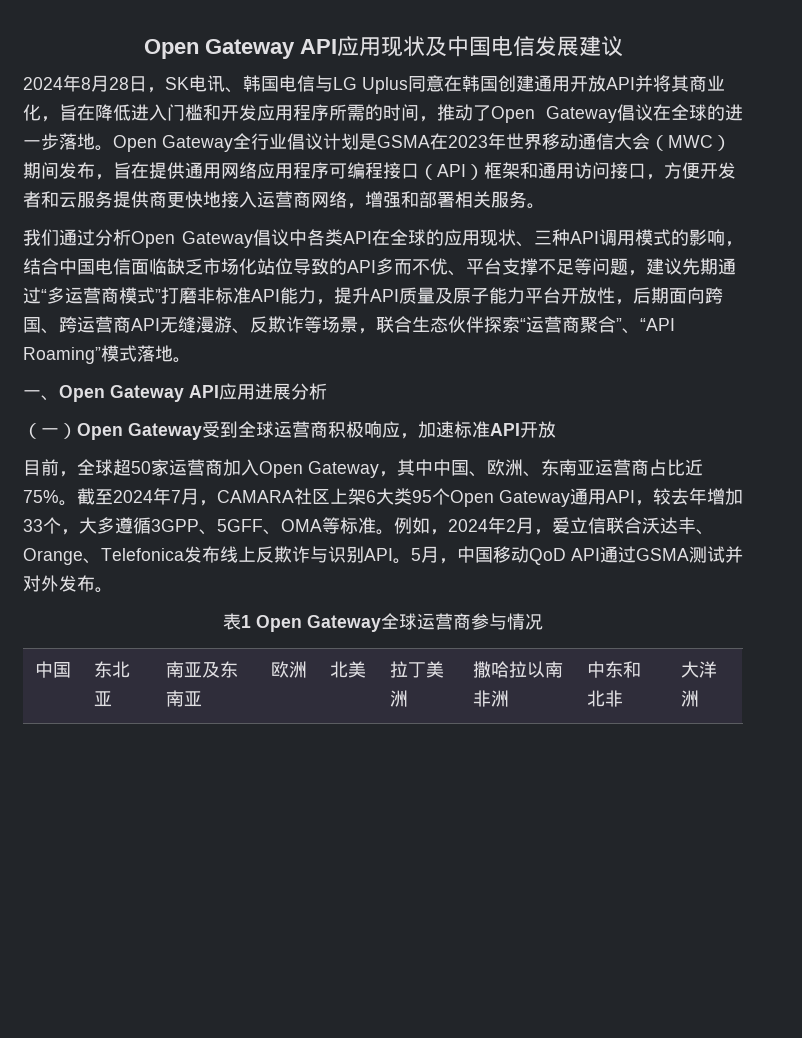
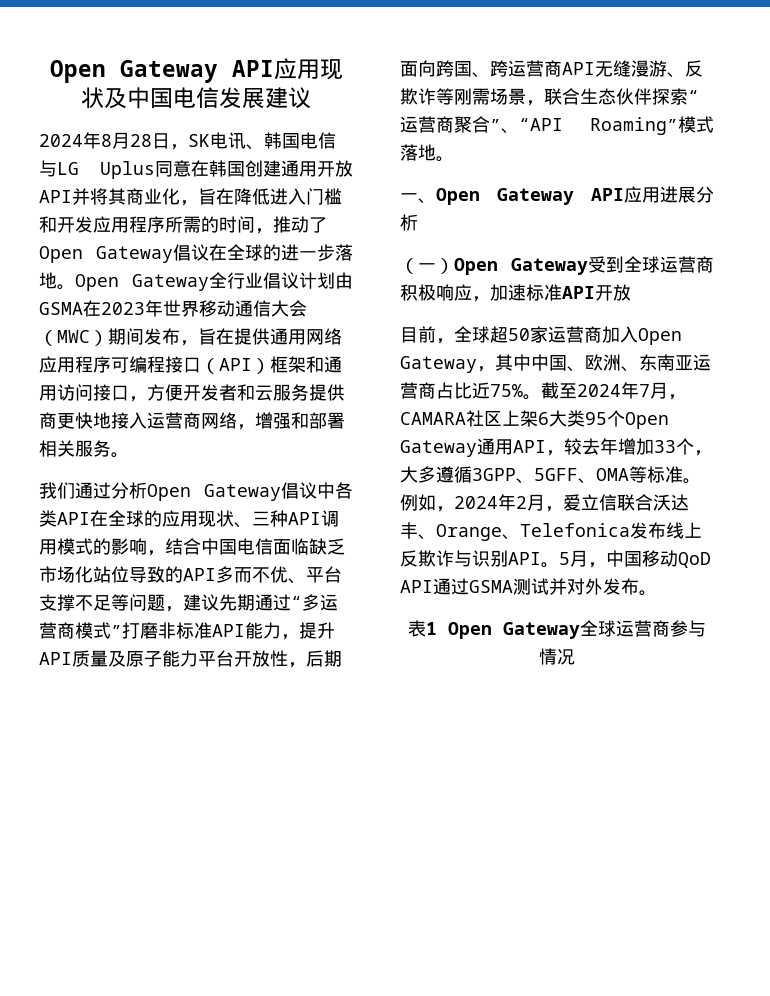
- Open Gateway全行业倡议计划是GSMA在2023年世界移动通信大会（MWC）期间发布，旨在提供通用网络应用程序可编程接口（API）框架和通用访问接口，方便开发者和云服务提供商更快地接入运营商网络，增强和部署相关服务。
+ Open Gateway全行业倡议计划由GSMA在2023年世界移动通信大会（MWC）期间发布，旨在提供通用网络应用程序可编程接口（API）框架和通用访问接口，方便开发者和云服务提供商更快地接入运营商网络，增强和部署相关服务。
- 我们通过分析Open Gateway倡议中各类API在全球的应用现状、三种API调用模式的影响，结合中国电信面临缺乏市场化站位导致的API多而不优、平台支撑不足等问题，建议先期通过“多运营商模式”打磨非标准API能力，提升API质量及原子能力平台开放性，后期面向跨国、跨运营商API无缝漫游、反欺诈等场景，联合生态伙伴探索“运营商聚合”、“API Roaming”模式落地。
+ 我们通过分析Open Gateway倡议中各类API在全球的应用现状、三种API调用模式的影响，结合中国电信面临缺乏市场化站位导致的API多而不优、平台支撑不足等问题，建议先期通过“多运营商模式”打磨非标准API能力，提升API质量及原子能力平台开放性，后期面向跨国、跨运营商API无缝漫游、反欺诈等刚需场景，联合生态伙伴探索“运营商聚合”、“API Roaming”模式落地。
- 中国 | 东北亚 | 南亚及东南亚 | 欧洲 | 北美 | 拉丁美洲 | 撒哈拉以南非洲 | 中东和北非 | 大洋洲

